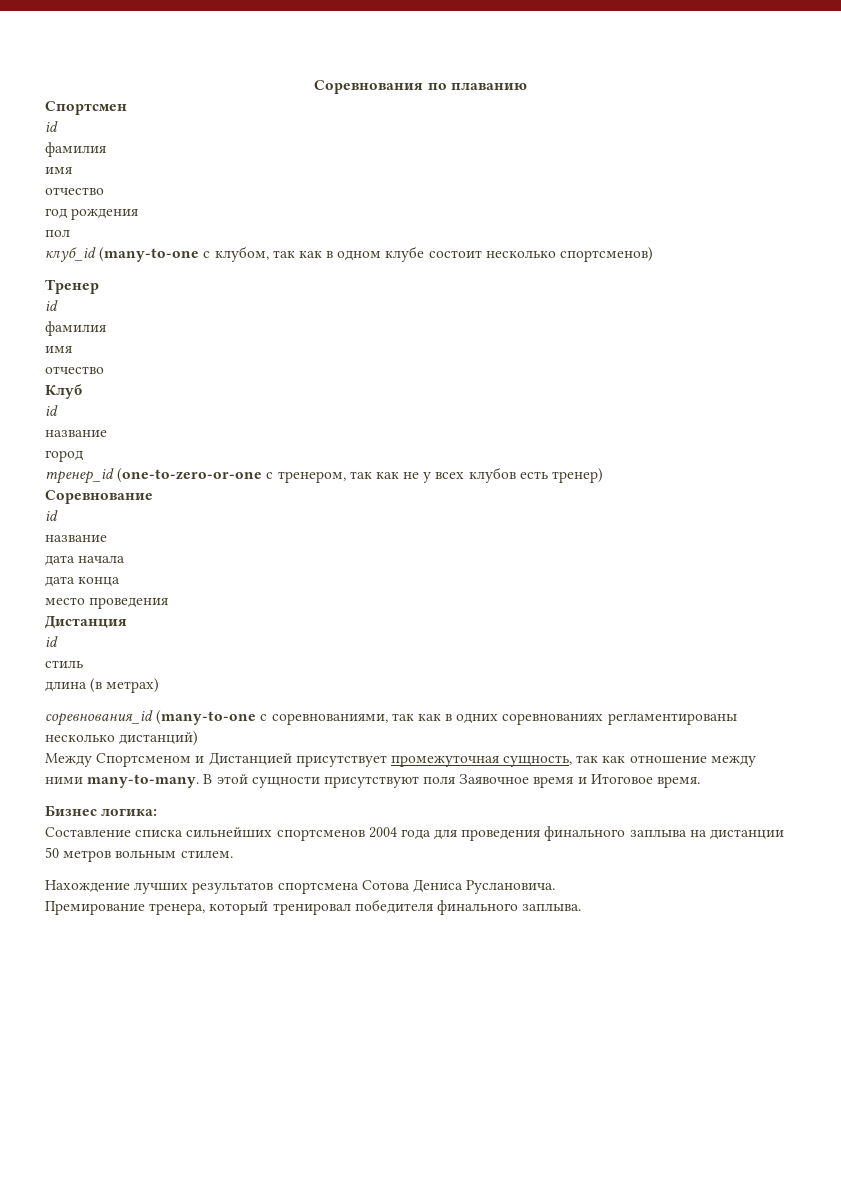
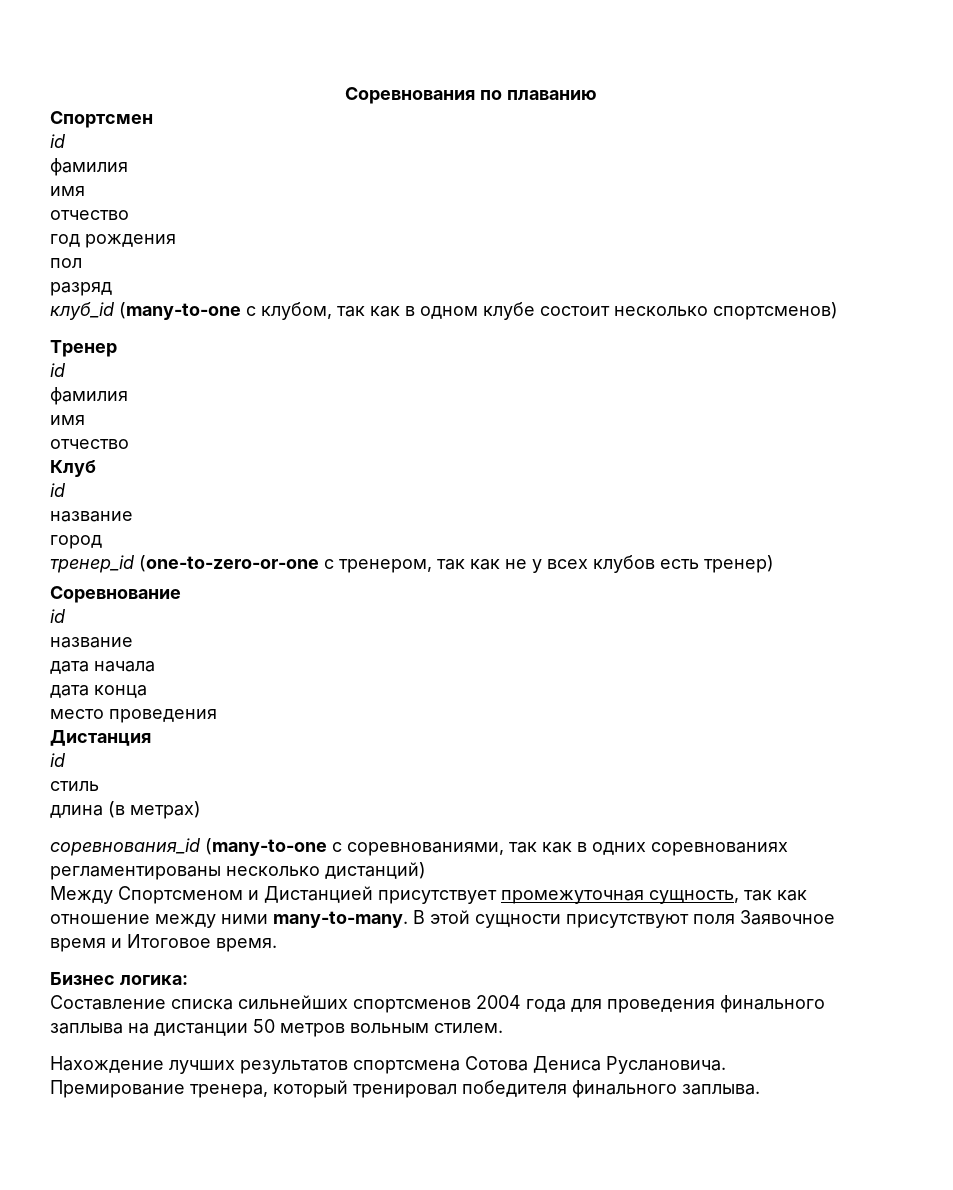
+ разряд

